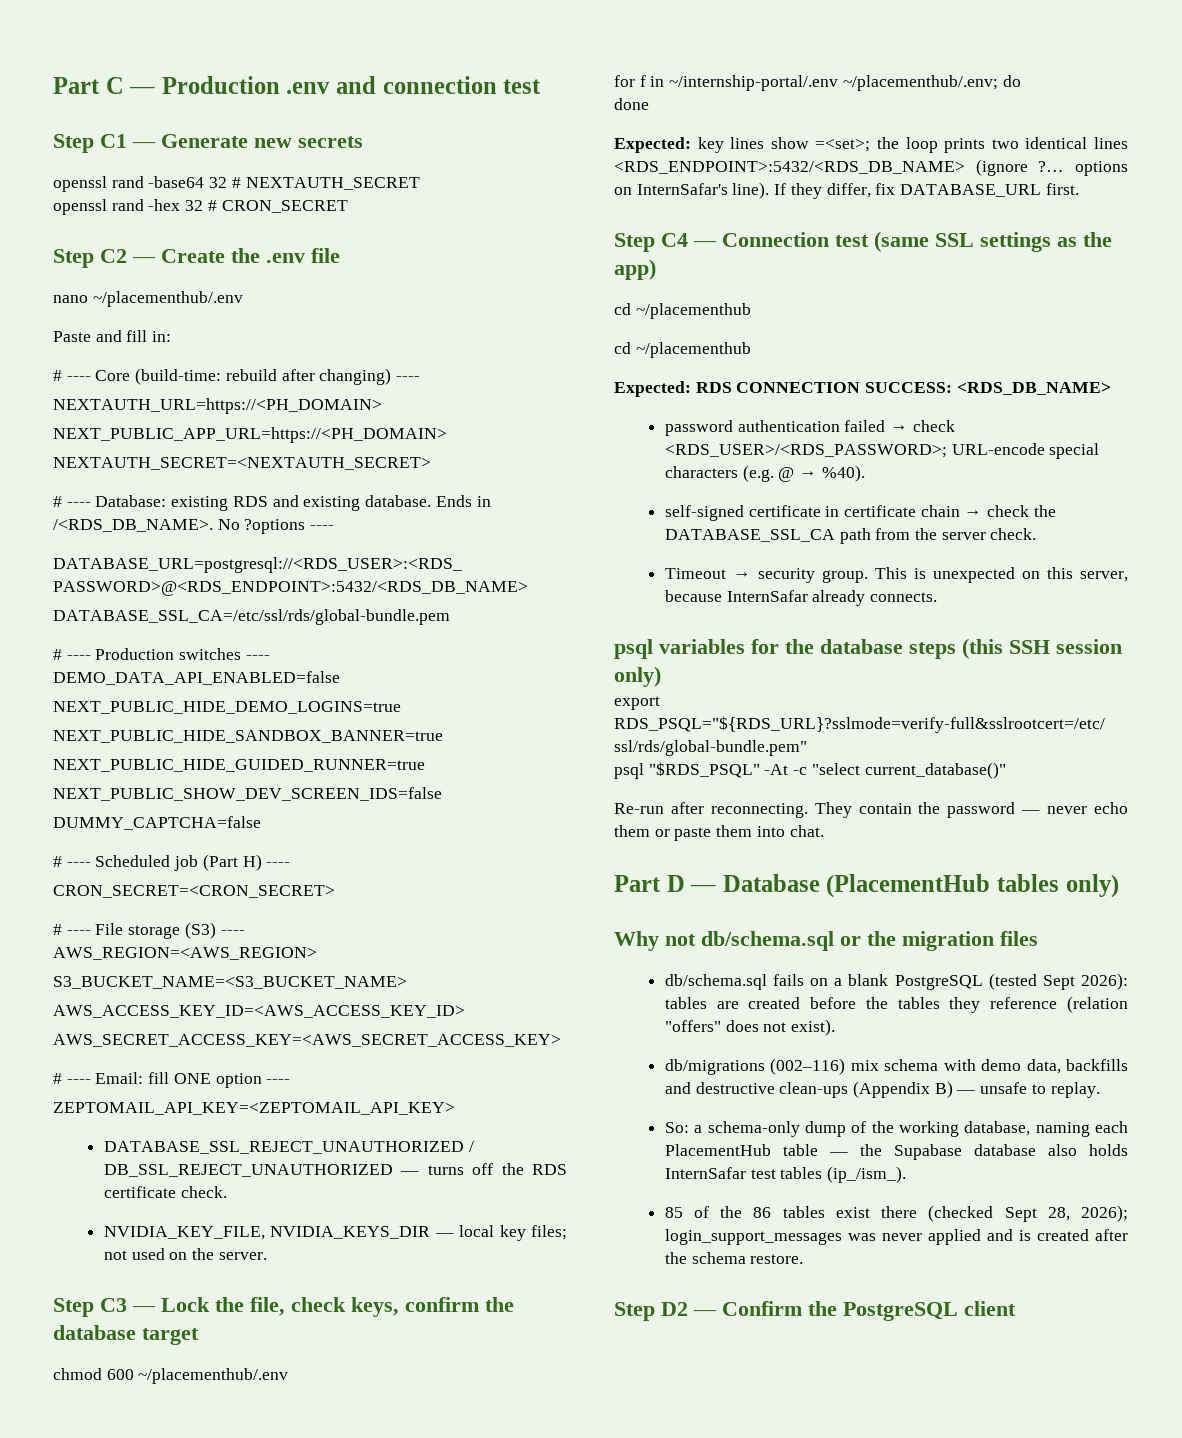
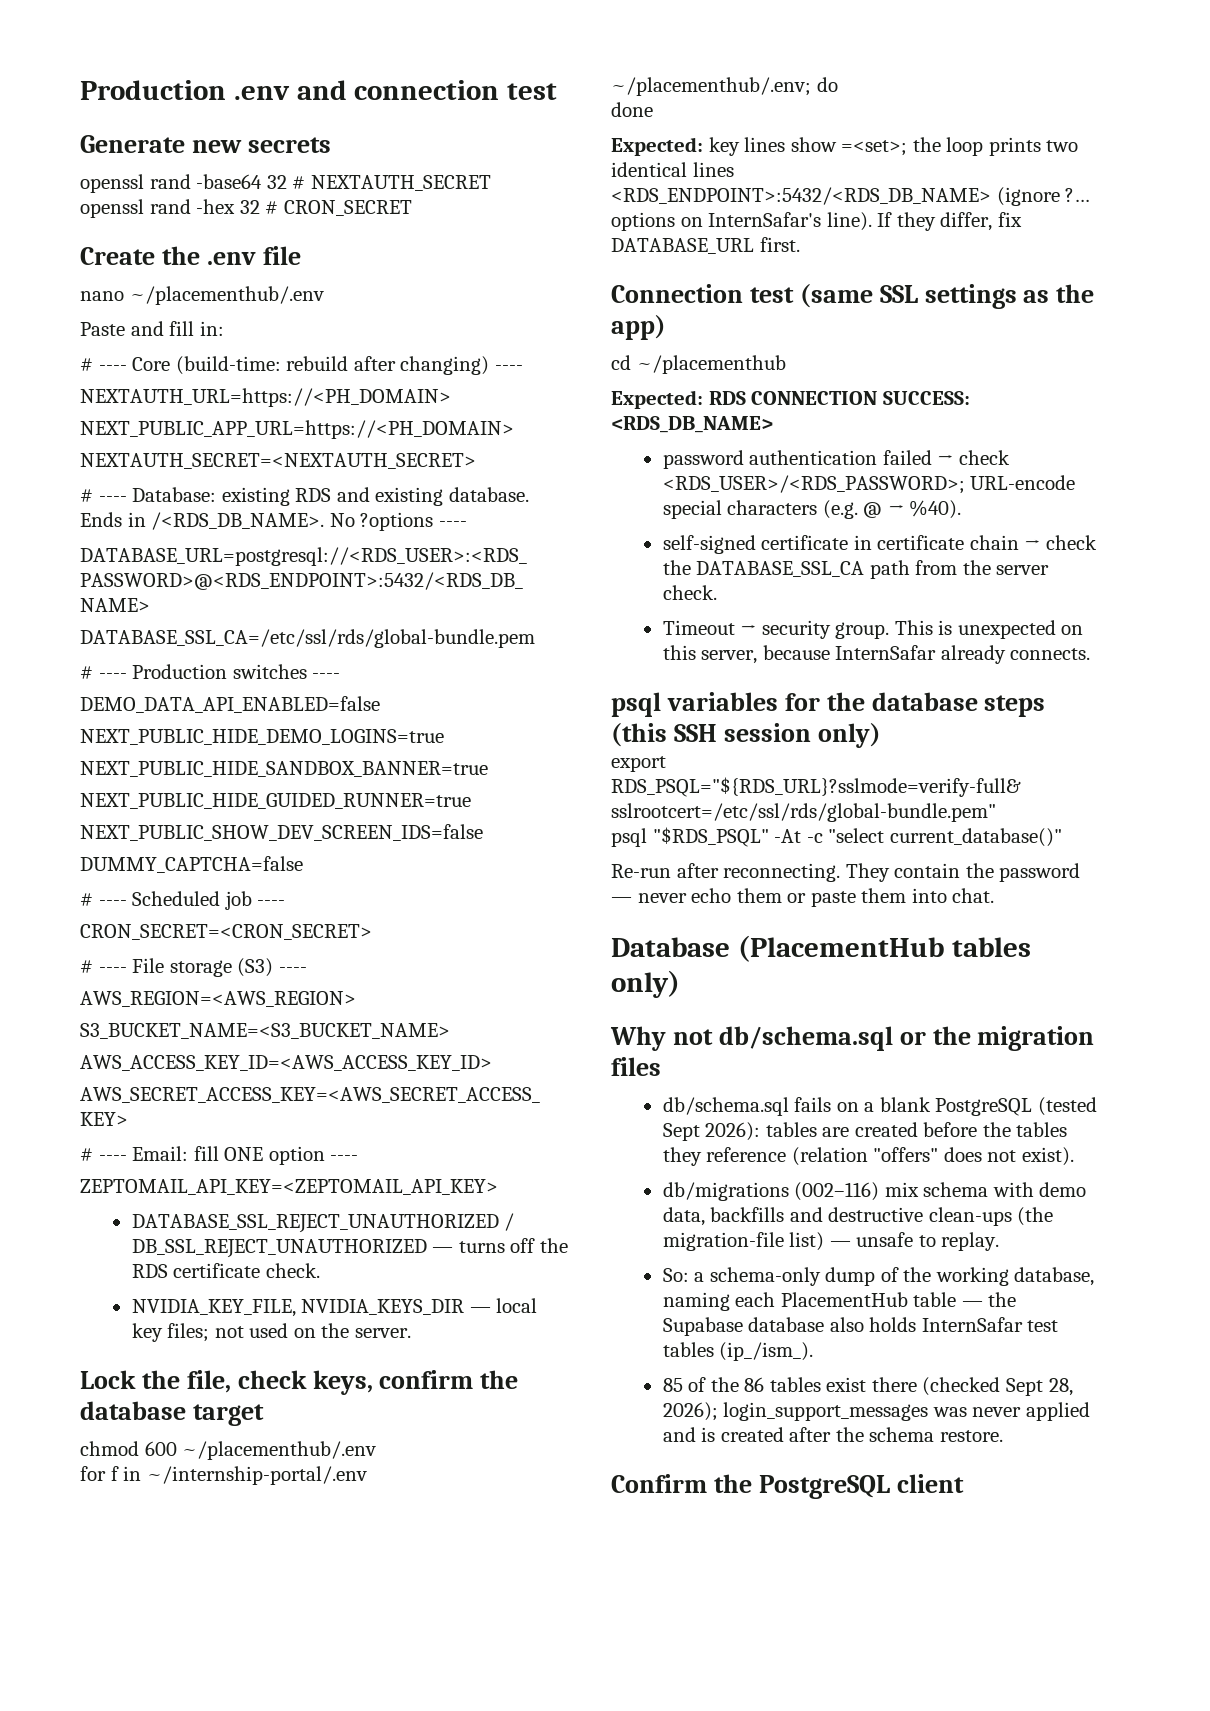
- Part C — Production .env and connection test
+ Production .env and connection test
- Step C1 — Generate new secrets
+ Generate new secrets
- Step C2 — Create the .env file
+ Create the .env file
- # ---- Scheduled job (Part H) ----
+ # ---- Scheduled job ----
- Step C3 — Lock the file, check keys, confirm the database target
+ Lock the file, check keys, confirm the database target
- Step C4 — Connection test (same SSL settings as the app)
- cd ~/placementhub
+ Connection test (same SSL settings as the app)
- Part D — Database (PlacementHub tables only)
+ Database (PlacementHub tables only)
- db/migrations (002–116) mix schema with demo data, backfills and destructive clean-ups (Appendix B) — unsafe to replay.
+ db/migrations (002–116) mix schema with demo data, backfills and destructive clean-ups (the migration-file list) — unsafe to replay.
- Step D2 — Confirm the PostgreSQL client
+ Confirm the PostgreSQL client

